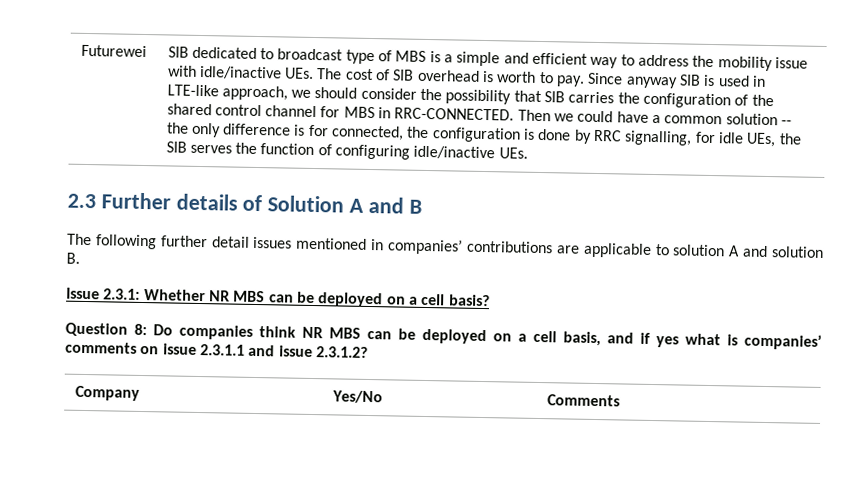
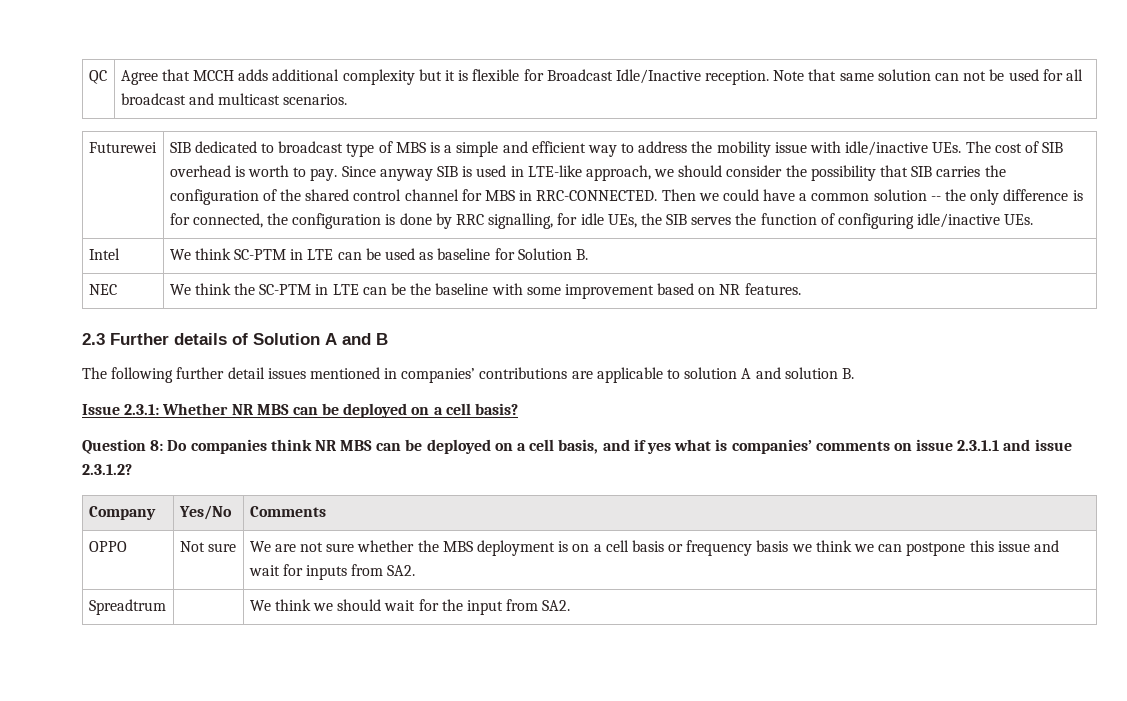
+ QC | Agree that MCCH adds additional complexity but it is flexible for Broadcast Idle/Inactive reception. Note that same solution can not be used for all broadcast and multicast scenarios.
+ Intel | We think SC-PTM in LTE can be used as baseline for Solution B.
+ NEC | We think the SC-PTM in LTE can be the baseline with some improvement based on NR features.
+ OPPO | Not sure | We are not sure whether the MBS deployment is on a cell basis or frequency basis we think we can postpone this issue and wait for inputs from SA2.
+ Spreadtrum | | We think we should wait for the input from SA2.

